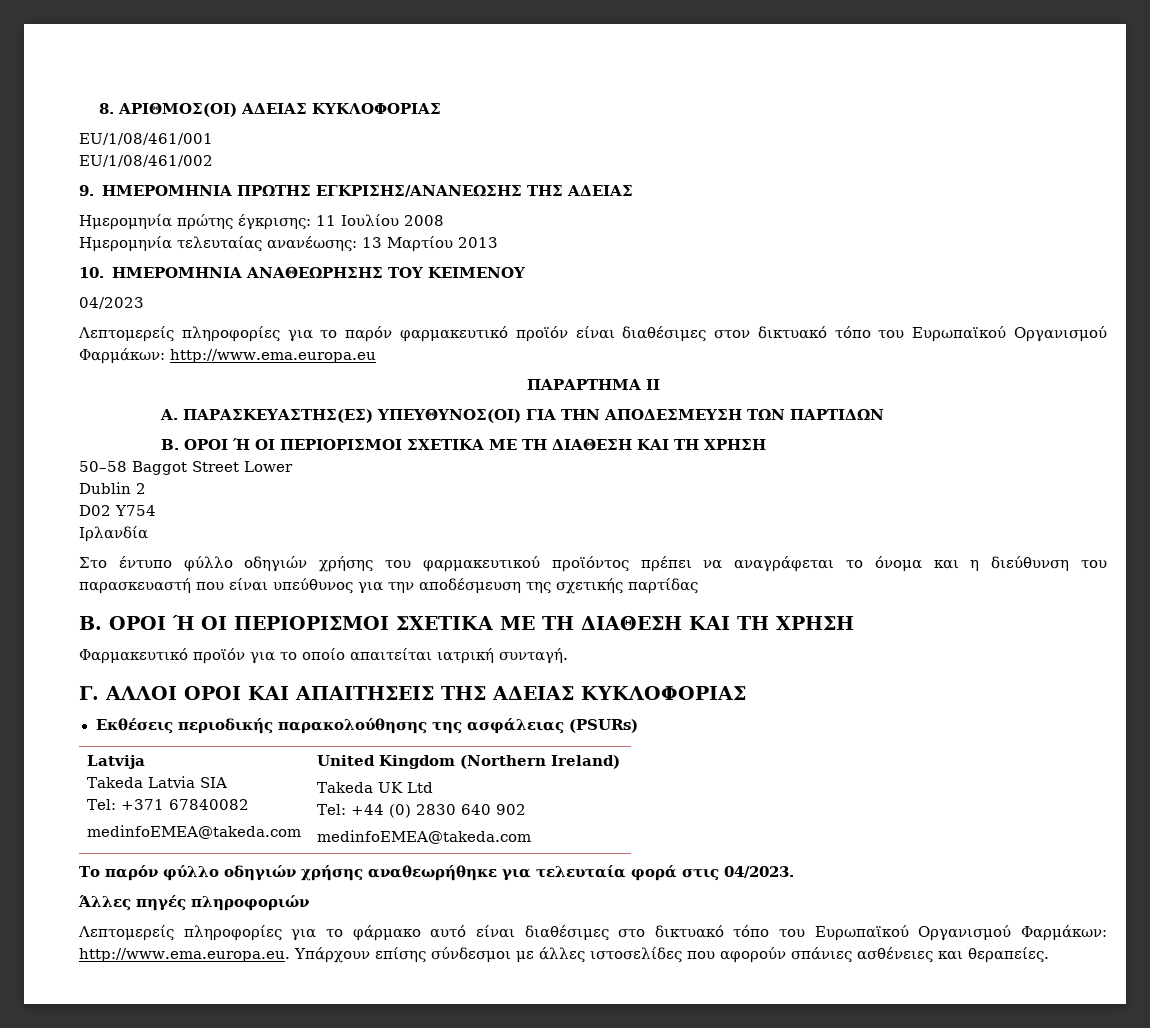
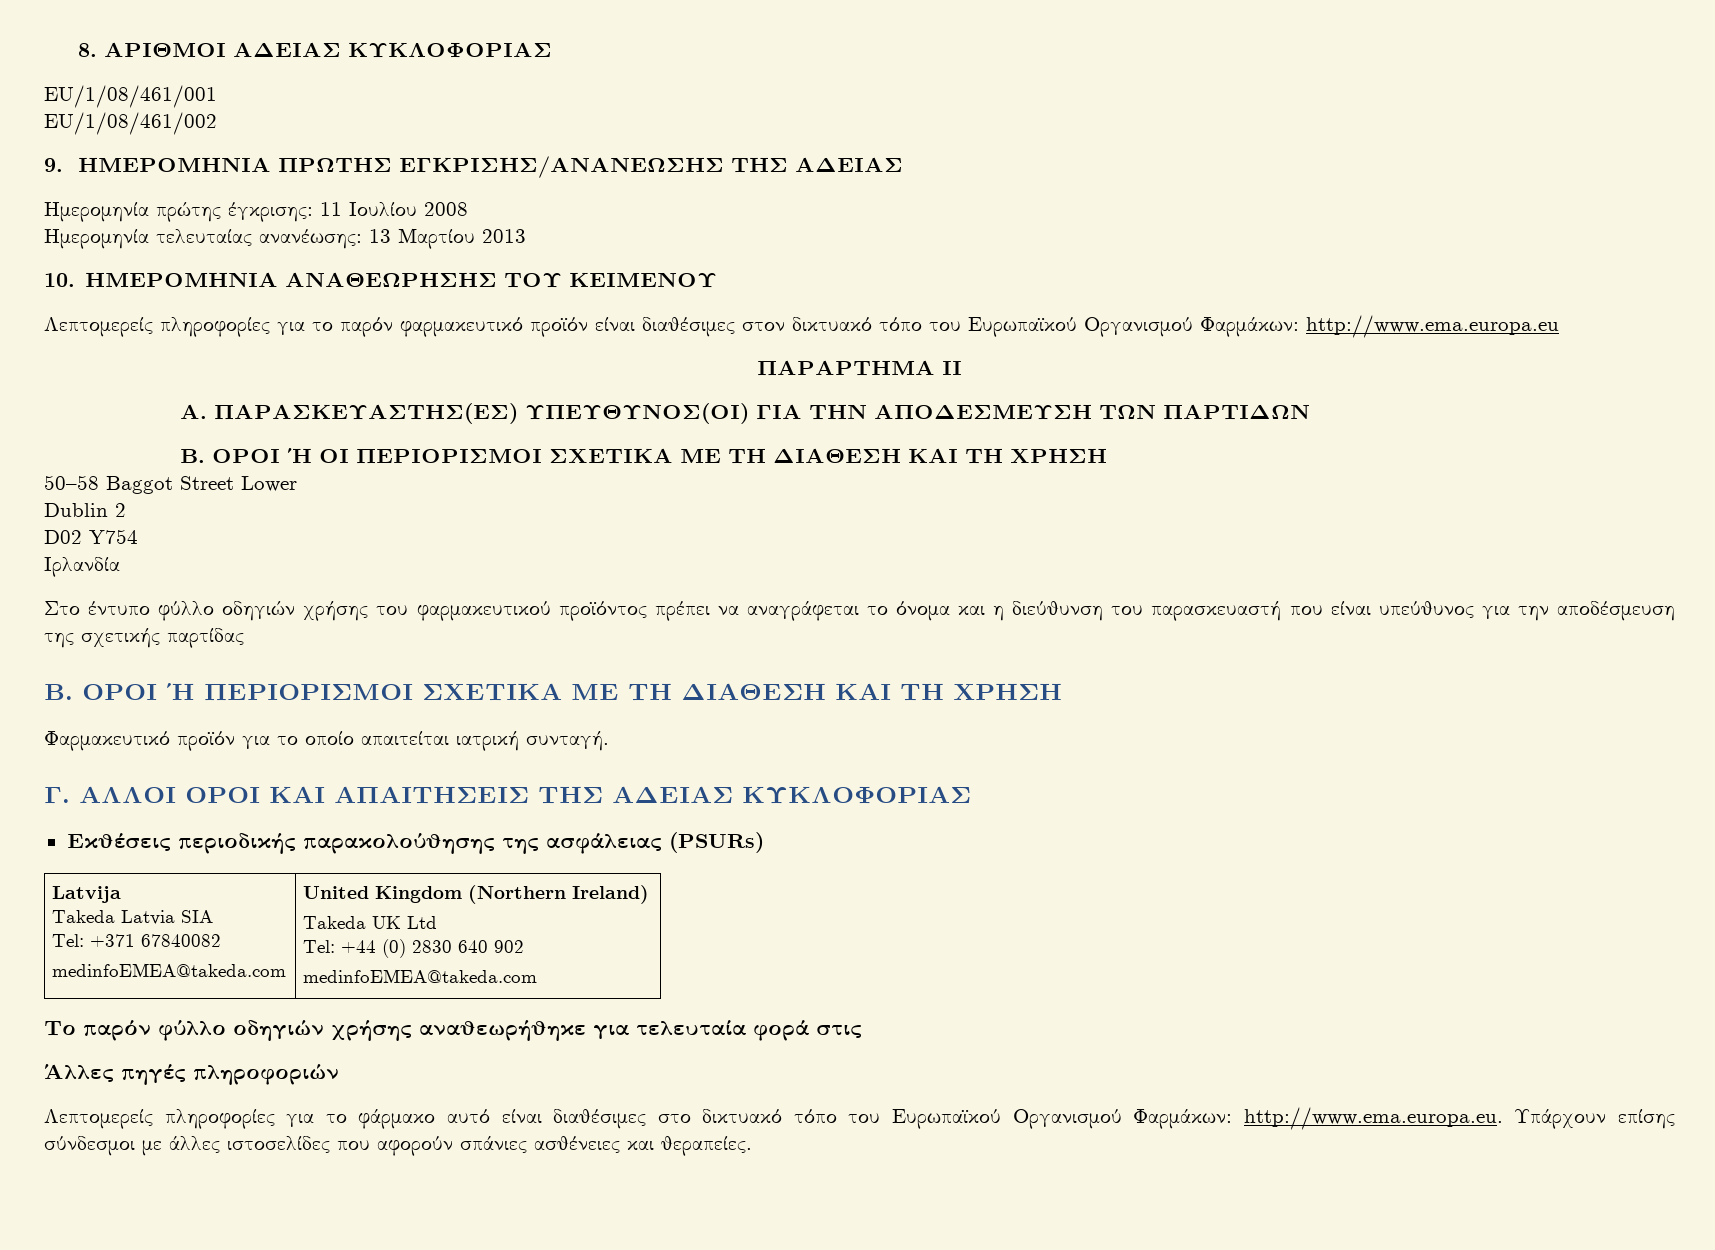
- 8. ΑΡΙΘΜΟΣ(ΟΙ) ΑΔΕΙΑΣ ΚΥΚΛΟΦΟΡΙΑΣ
+ 8. ΑΡΙΘΜΟΙ ΑΔΕΙΑΣ ΚΥΚΛΟΦΟΡΙΑΣ
- 04/2023
  Στο έντυπο φύλλο οδηγιών χρήσης του φαρμακευτικού προϊόντος πρέπει να αναγράφεται το όνομα και η διεύθυνση του παρασκευαστή που είναι υπεύθυνος για την αποδέσμευση της σχετικής παρτίδας
- Β. ΟΡΟΙ Ή ΟΙ ΠΕΡΙΟΡΙΣΜΟΙ ΣΧΕΤΙΚΑ ΜΕ ΤΗ ΔΙΑΘΕΣΗ ΚΑΙ ΤΗ ΧΡΗΣΗ
+ Β. ΟΡΟΙ Ή ΠΕΡΙΟΡΙΣΜΟΙ ΣΧΕΤΙΚΑ ΜΕ ΤΗ ΔΙΑΘΕΣΗ ΚΑΙ ΤΗ ΧΡΗΣΗ
- Το παρόν φύλλο οδηγιών χρήσης αναθεωρήθηκε για τελευταία φορά στις 04/2023.
+ Το παρόν φύλλο οδηγιών χρήσης αναθεωρήθηκε για τελευταία φορά στις

